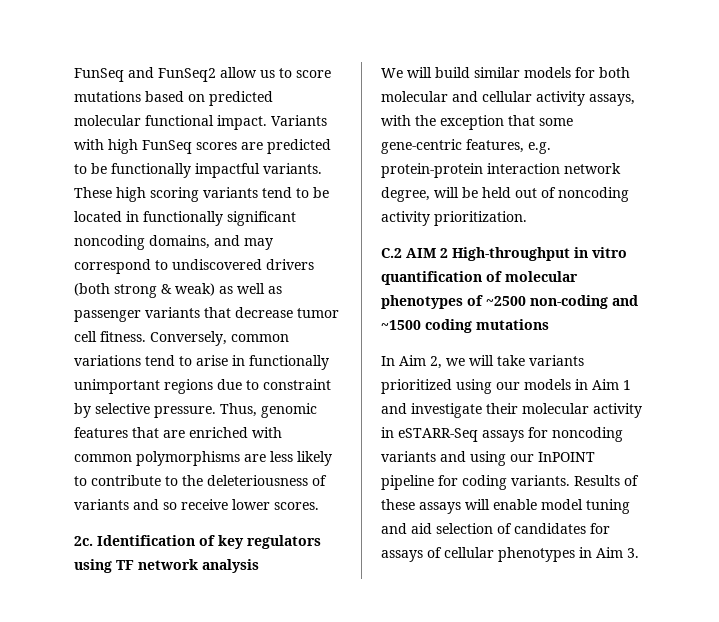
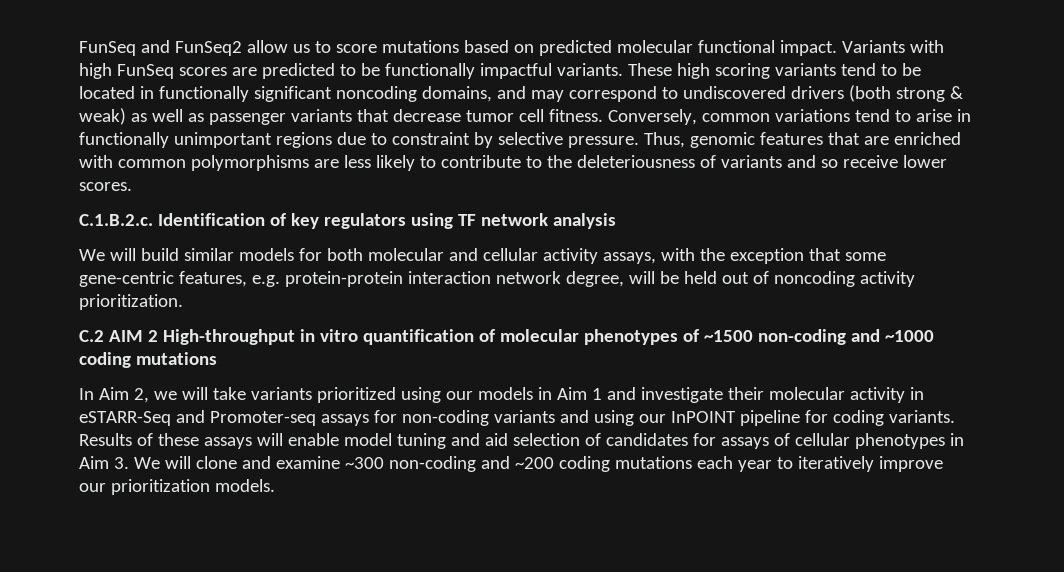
- 2c. Identification of key regulators using TF network analysis
+ C.1.B.2.c. Identification of key regulators using TF network analysis
- C.2 AIM 2 High-throughput in vitro quantification of molecular phenotypes of ~2500 non-coding and ~1500 coding mutations
+ C.2 AIM 2 High-throughput in vitro quantification of molecular phenotypes of ~1500 non-coding and ~1000 coding mutations
- In Aim 2, we will take variants prioritized using our models in Aim 1 and investigate their molecular activity in eSTARR-Seq assays for noncoding variants and using our InPOINT pipeline for coding variants.
+ In Aim 2, we will take variants prioritized using our models in Aim 1 and investigate their molecular activity in eSTARR-Seq and Promoter-seq assays for non-coding variants and using our InPOINT pipeline for coding variants.
- Results of these assays will enable model tuning and aid selection of candidates for assays of cellular phenotypes in Aim 3.
+ Results of these assays will enable model tuning and aid selection of candidates for assays of cellular phenotypes in Aim 3. We will clone and examine ~300 non-coding and ~200 coding mutations each year to iteratively improve our prioritization models.

